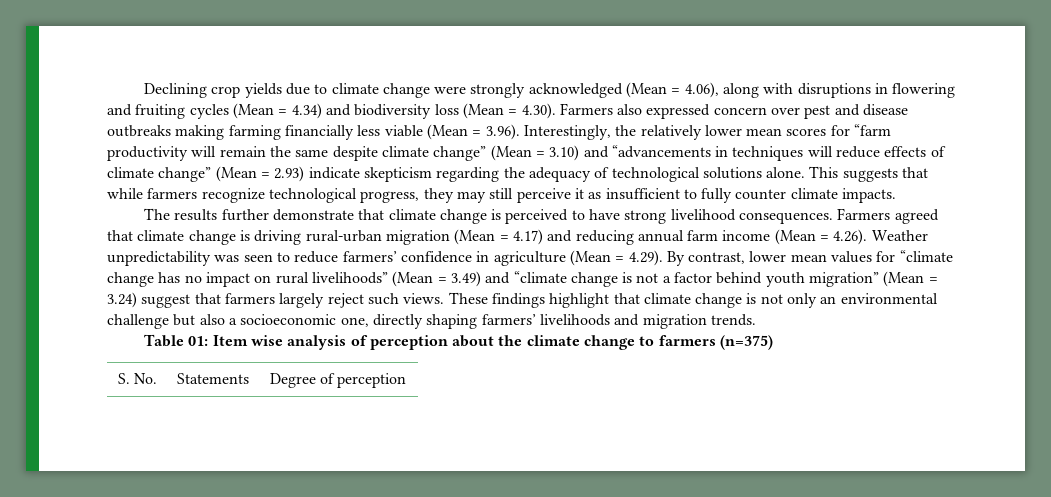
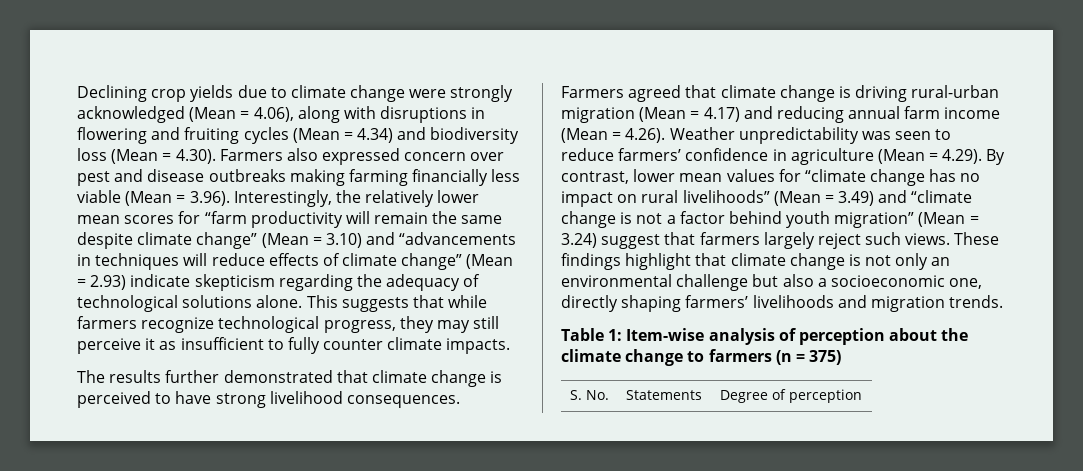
- The results further demonstrate that climate change is perceived to have strong livelihood consequences.
+ The results further demonstrated that climate change is perceived to have strong livelihood consequences.
- Table 01: Item wise analysis of perception about the climate change to farmers (n=375)
+ Table 1: Item-wise analysis of perception about the climate change to farmers (n = 375)

